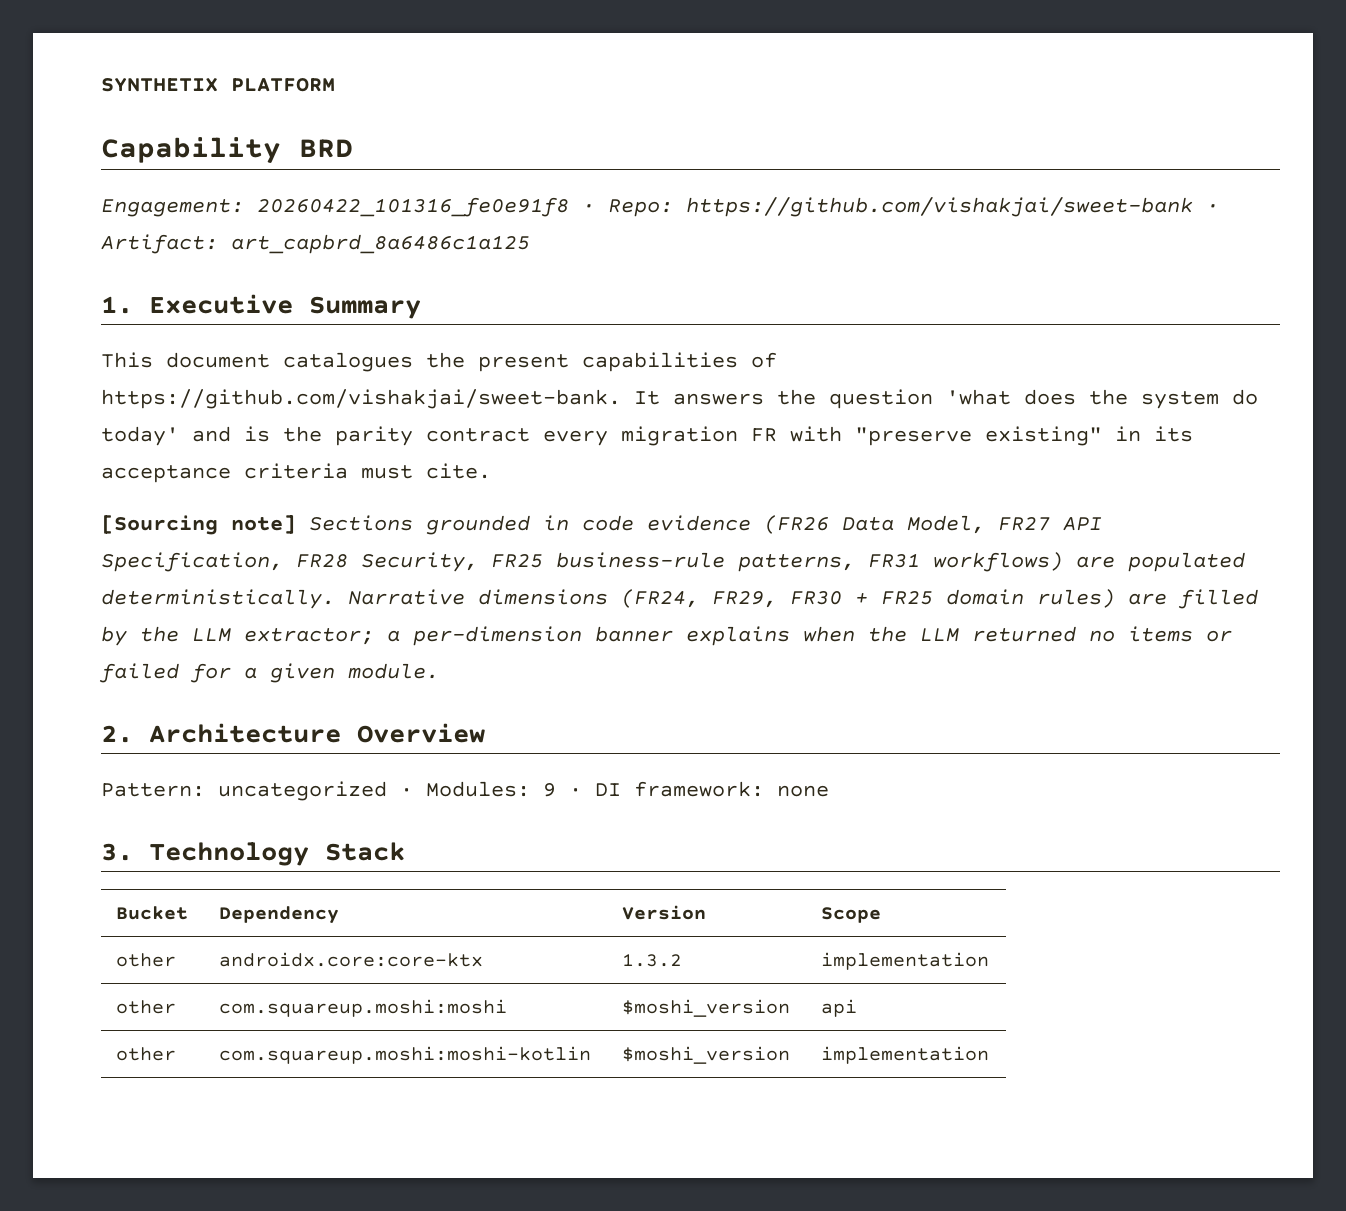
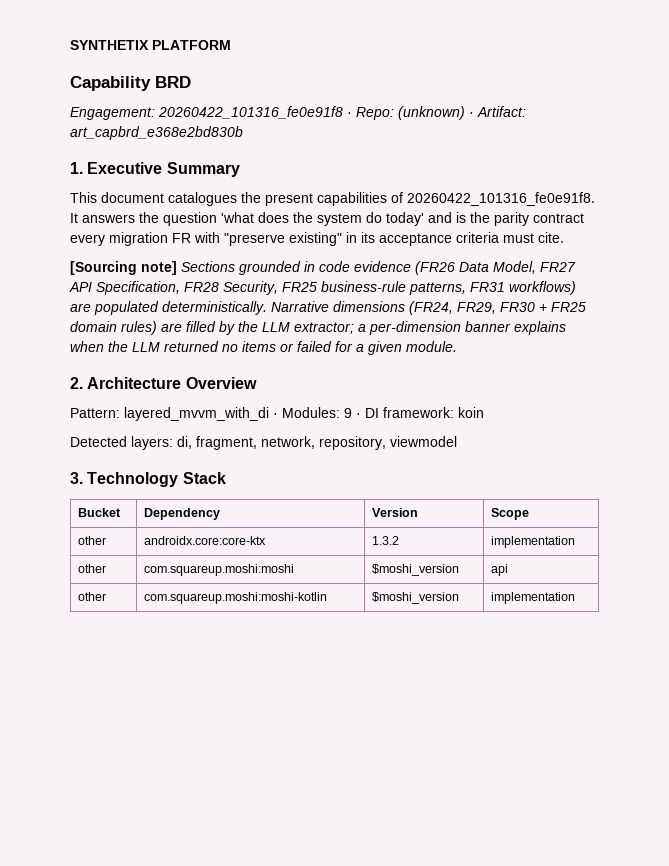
- Engagement: 20260422_101316_fe0e91f8 · Repo: https://github.com/vishakjai/sweet-bank · Artifact: art_capbrd_8a6486c1a125
+ Engagement: 20260422_101316_fe0e91f8 · Repo: (unknown) · Artifact: art_capbrd_e368e2bd830b
- This document catalogues the present capabilities of https://github.com/vishakjai/sweet-bank. It answers the question 'what does the system do today' and is the parity contract every migration FR with "preserve existing" in its acceptance criteria must cite.
+ This document catalogues the present capabilities of 20260422_101316_fe0e91f8. It answers the question 'what does the system do today' and is the parity contract every migration FR with "preserve existing" in its acceptance criteria must cite.
- Pattern: uncategorized · Modules: 9 · DI framework: none
+ Pattern: layered_mvvm_with_di · Modules: 9 · DI framework: koin
+ Detected layers: di, fragment, network, repository, viewmodel

